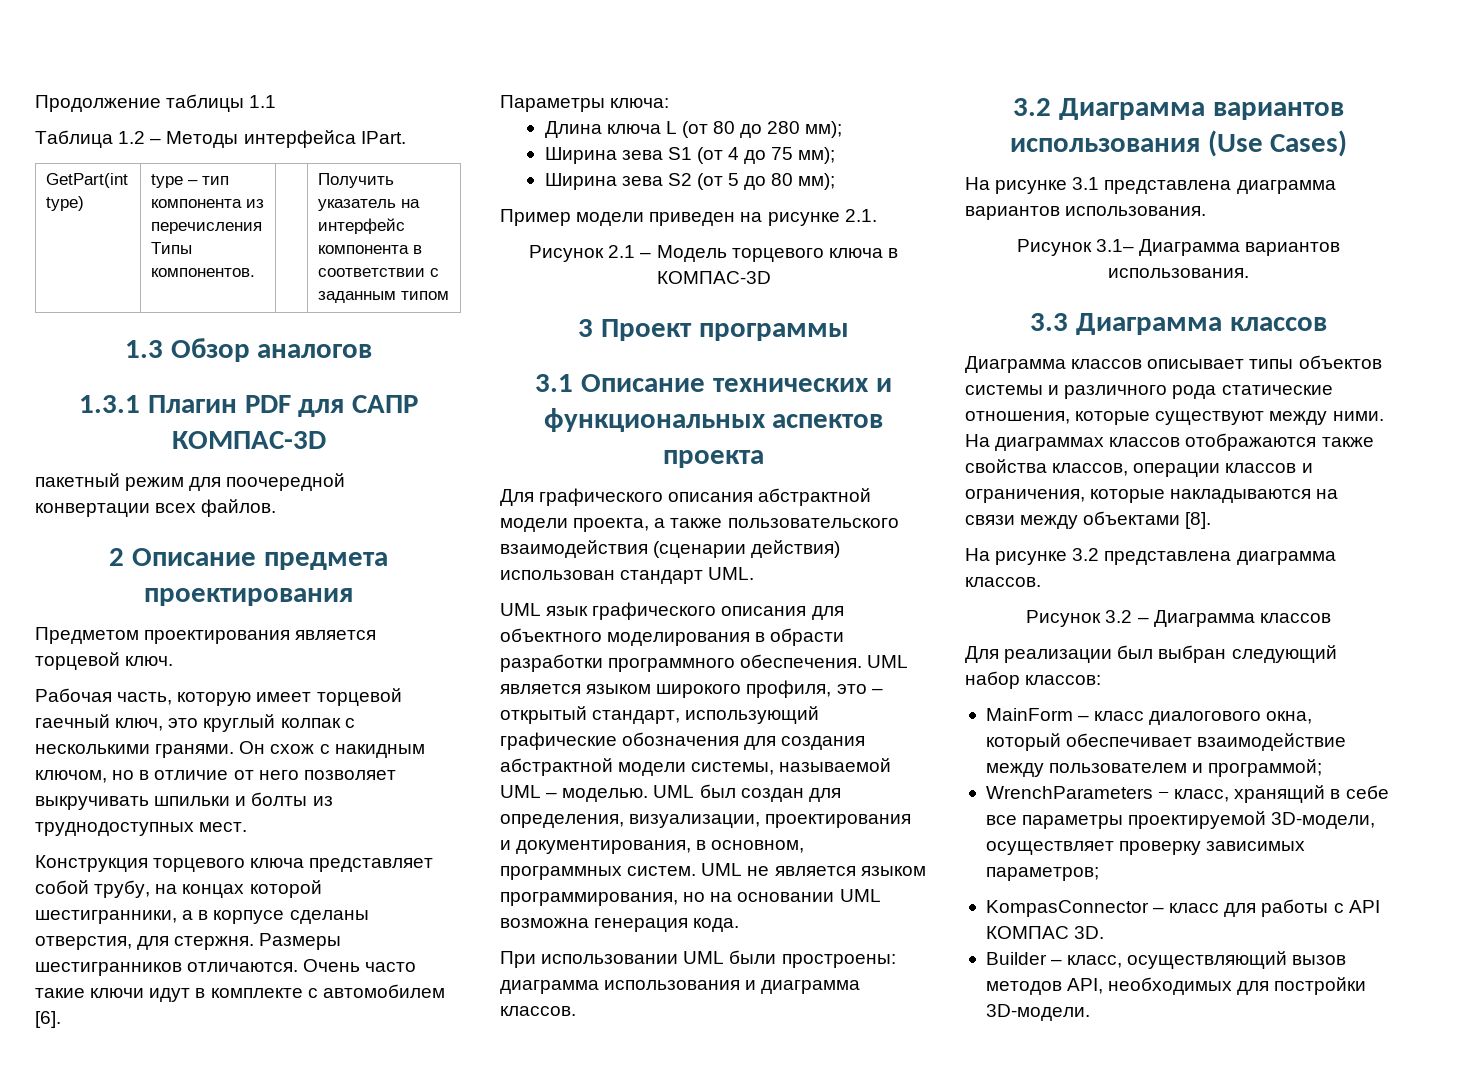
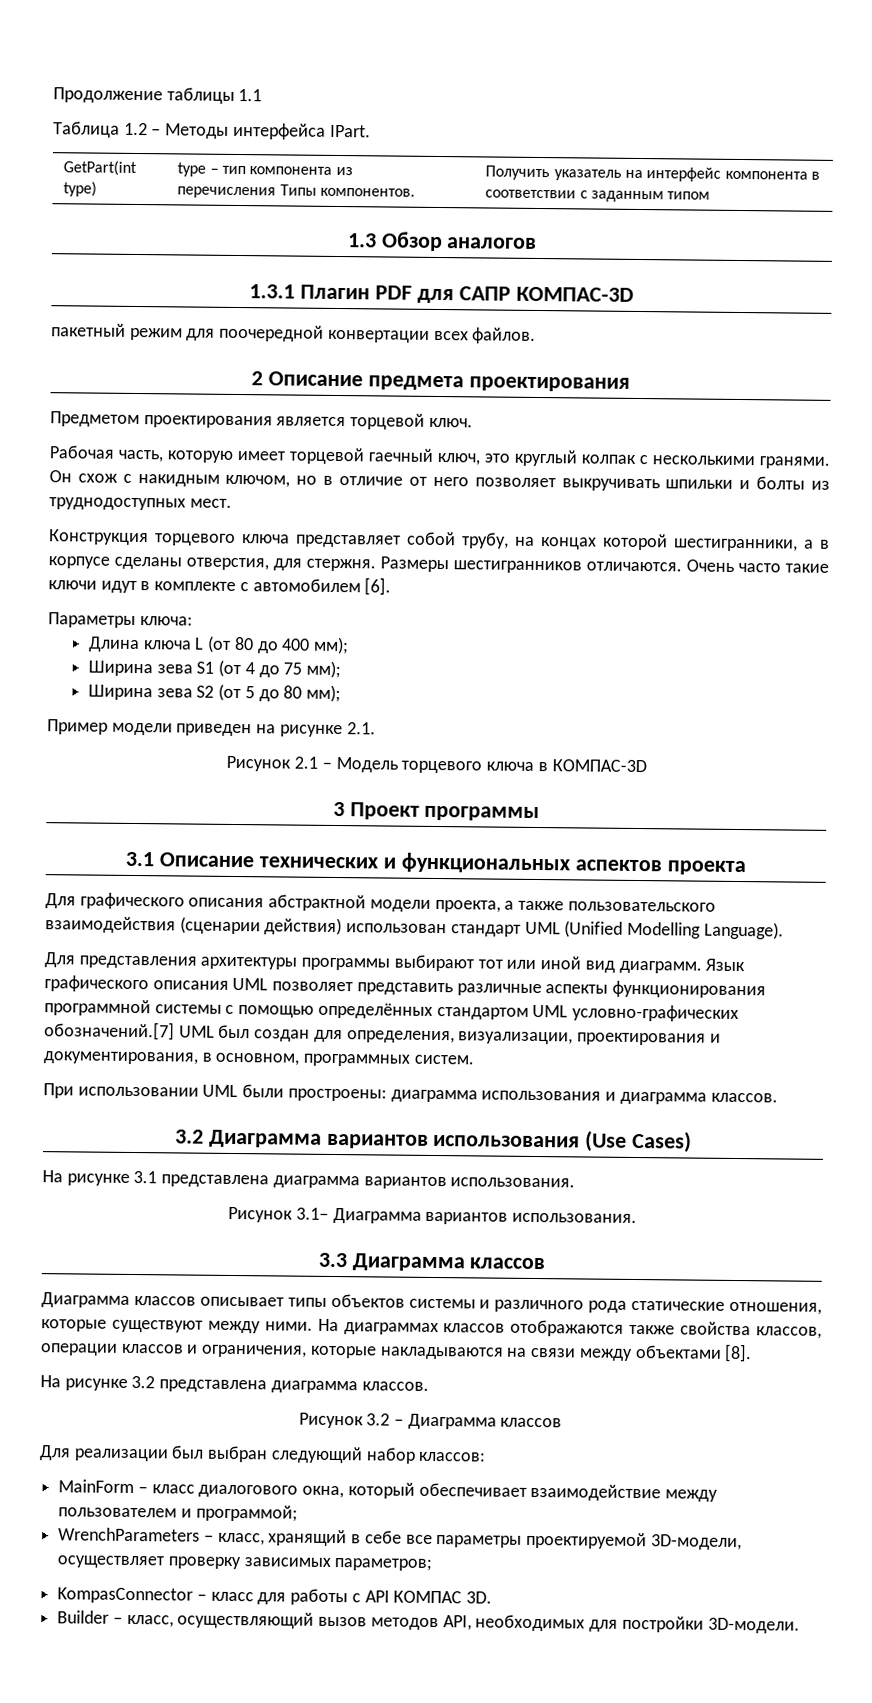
- Длина ключа L (от 80 до 280 мм);
+ Длина ключа L (от 80 до 400 мм);
- Для графического описания абстрактной модели проекта, а также пользовательского взаимодействия (сценарии действия) использован стандарт UML.
- UML язык графического описания для объектного моделирования в обрасти разработки программного обеспечения. UML является языком широкого профиля, это – открытый стандарт, использующий графические обозначения для создания абстрактной модели системы, называемой UML – моделью. UML был создан для определения, визуализации, проектирования и документирования, в основном, программных систем. UML не является языком программирования, но на основании UML возможна генерация кода.
+ Для графического описания абстрактной модели проекта, а также пользовательского взаимодействия (сценарии действия) использован стандарт UML (Unified Modelling Language).
+ Для представления архитектуры программы выбирают тот или иной вид диаграмм. Язык графического описания UML позволяет представить различные аспекты функционирования программной системы с помощью определённых стандартом UML условно-графических обозначений.[7] UML был создан для определения, визуализации, проектирования и документирования, в основном, программных систем.

